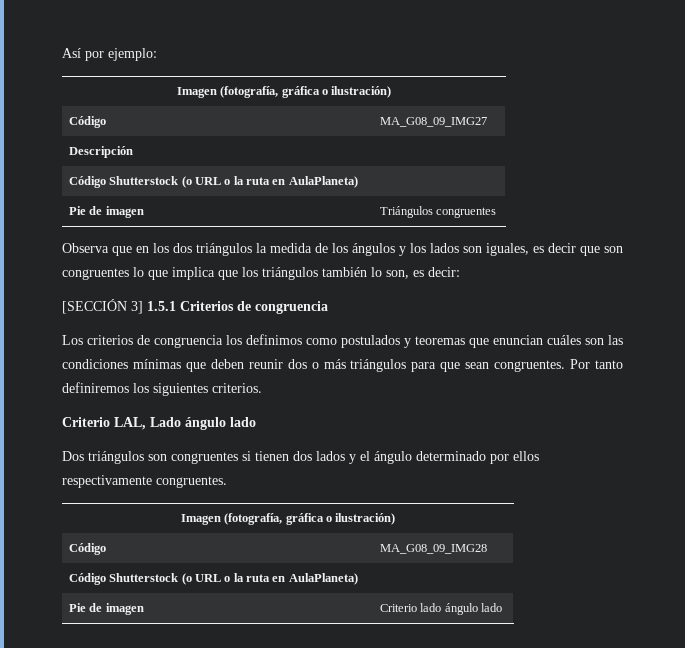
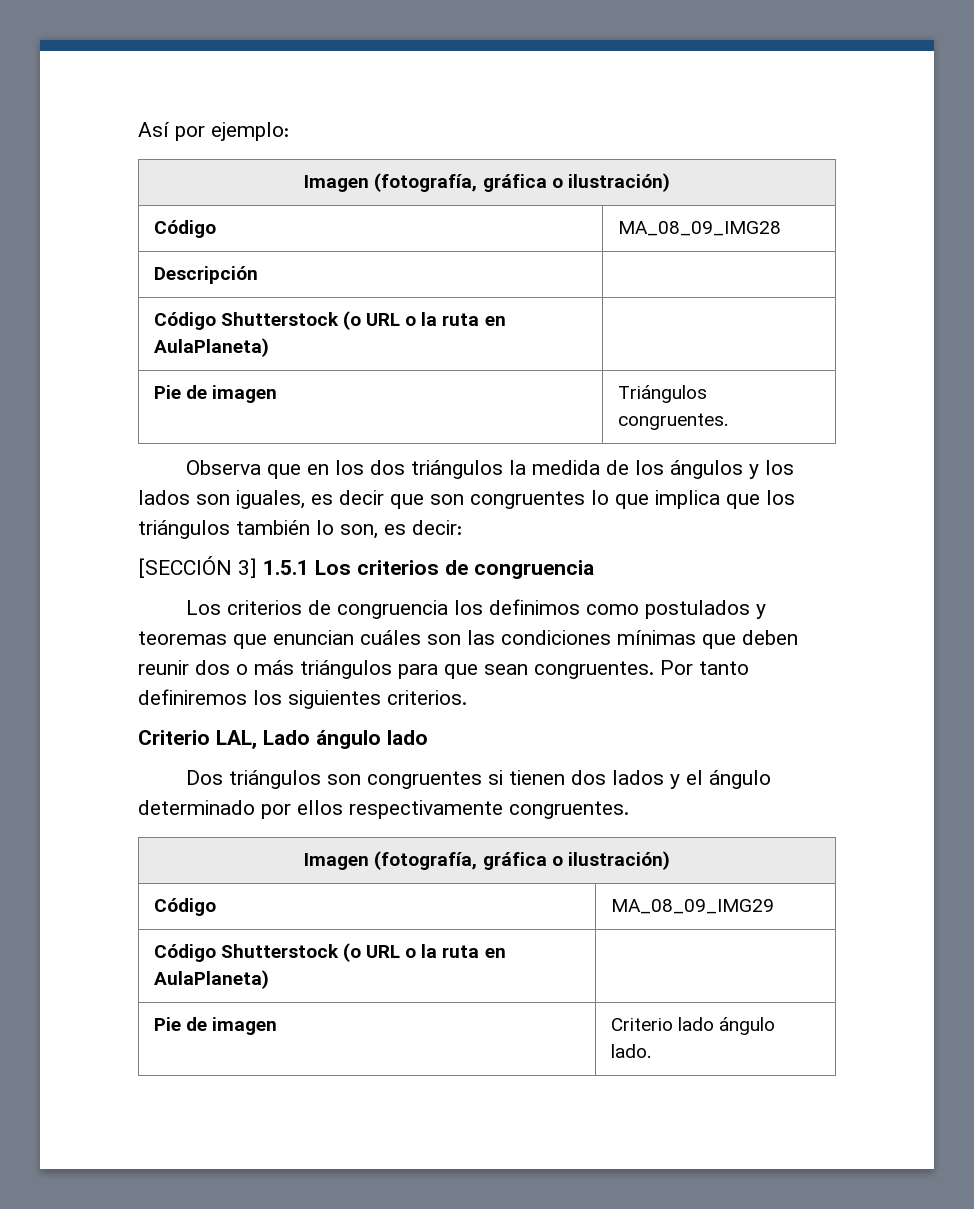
- Código | MA_G08_09_IMG27
+ Código | MA_08_09_IMG28
- Pie de imagen | Triángulos congruentes
+ Pie de imagen | Triángulos congruentes.
- [SECCIÓN 3] 1.5.1 Criterios de congruencia
+ [SECCIÓN 3] 1.5.1 Los criterios de congruencia
- Código | MA_G08_09_IMG28
+ Código | MA_08_09_IMG29
- Pie de imagen | Criterio lado ángulo lado
+ Pie de imagen | Criterio lado ángulo lado.

